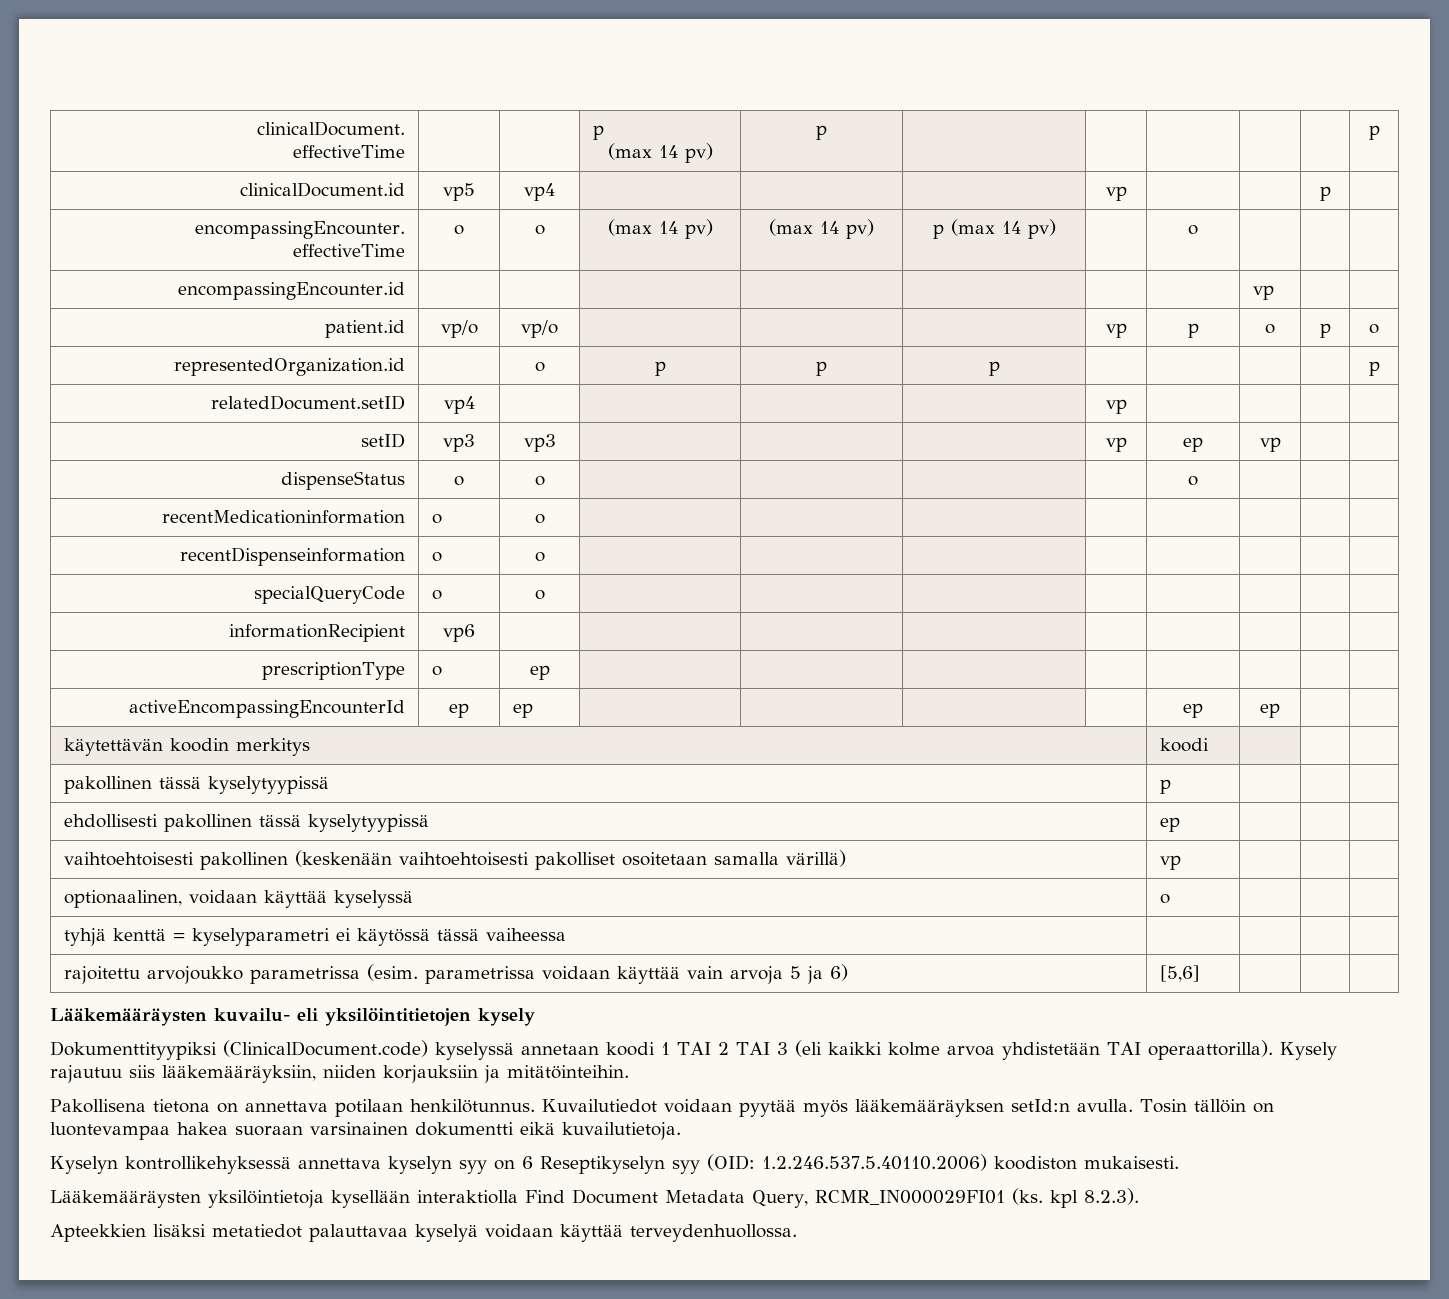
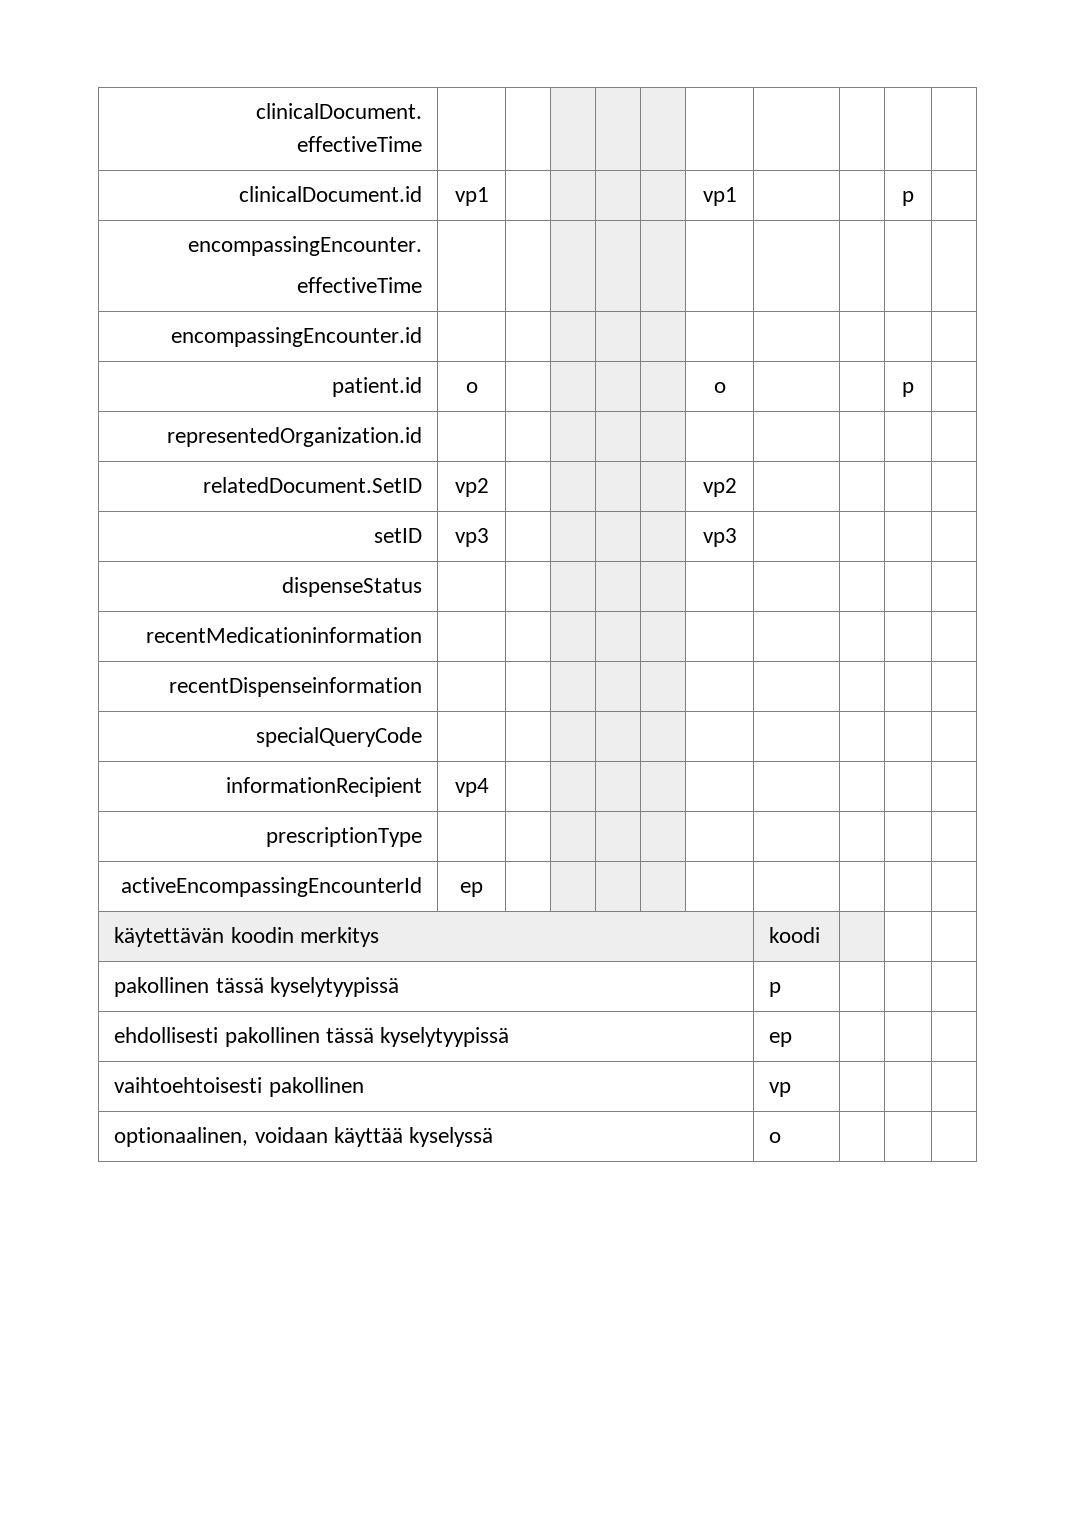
  clinicalDocument.
- effectiveTime | | | p
- (max 14 pv) | p | | | | | | p
- clinicalDocument.id | vp5 | vp4 | | | | vp | | | p |
+ effectiveTime | | | | | | | | | |
+ clinicalDocument.id | vp1 | | | | | vp1 | | | p |
  encompassingEncounter.
- effectiveTime | o | o | (max 14 pv) | (max 14 pv) | p (max 14 pv) | | o | | |
+ effectiveTime | | | | | | | | | |
- encompassingEncounter.id | | | | | | | | vp | |
+ encompassingEncounter.id | | | | | | | | | |
- patient.id | vp/o | vp/o | | | | vp | p | o | p | o
- representedOrganization.id | | o | p | p | p | | | | | p
- relatedDocument.setID | vp4 | | | | | vp | | | |
- setID | vp3 | vp3 | | | | vp | ep | vp | |
- dispenseStatus | o | o | | | | | o | | |
+ patient.id | o | | | | | o | | | p |
+ representedOrganization.id | | | | | | | | | |
+ relatedDocument.SetID | vp2 | | | | | vp2 | | | |
+ setID | vp3 | | | | | vp3 | | | |
+ dispenseStatus | | | | | | | | | |
- recentMedicationinformation | o | o | | | | | | | |
+ recentMedicationinformation | | | | | | | | | |
- recentDispenseinformation | o | o | | | | | | | |
+ recentDispenseinformation | | | | | | | | | |
- specialQueryCode | o | o | | | | | | | |
+ specialQueryCode | | | | | | | | | |
- informationRecipient | vp6 | | | | | | | | |
+ informationRecipient | vp4 | | | | | | | | |
- prescriptionType | o | ep | | | | | | | |
+ prescriptionType | | | | | | | | | |
- activeEncompassingEncounterId | ep | ep | | | | | ep | ep | |
+ activeEncompassingEncounterId | ep | | | | | | | | |
- vaihtoehtoisesti pakollinen (keskenään vaihtoehtoisesti pakolliset osoitetaan samalla värillä) | vp | | |
+ vaihtoehtoisesti pakollinen | vp | | |
- tyhjä kenttä = kyselyparametri ei käytössä tässä vaiheessa | | | |
- rajoitettu arvojoukko parametrissa (esim. parametrissa voidaan käyttää vain arvoja 5 ja 6) | [5,6] | | |
- Lääkemääräysten kuvailu- eli yksilöintitietojen kysely
- Dokumenttityypiksi (ClinicalDocument.code) kyselyssä annetaan koodi 1 TAI 2 TAI 3 (eli kaikki kolme arvoa yhdistetään TAI operaattorilla). Kysely rajautuu siis lääkemääräyksiin, niiden korjauksiin ja mitätöinteihin.
- Pakollisena tietona on annettava potilaan henkilötunnus. Kuvailutiedot voidaan pyytää myös lääkemääräyksen setId:n avulla. Tosin tällöin on luontevampaa hakea suoraan varsinainen dokumentti eikä kuvailutietoja.
- Kyselyn kontrollikehyksessä annettava kyselyn syy on 6 Reseptikyselyn syy (OID: 1.2.246.537.5.40110.2006) koodiston mukaisesti.
- Lääkemääräysten yksilöintietoja kysellään interaktiolla Find Document Metadata Query, RCMR_IN000029FI01 (ks. kpl 8.2.3).
- Apteekkien lisäksi metatiedot palauttavaa kyselyä voidaan käyttää terveydenhuollossa.

